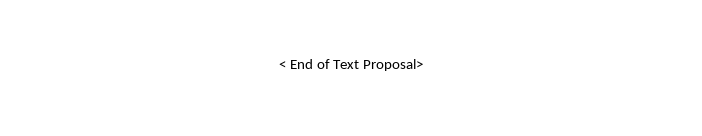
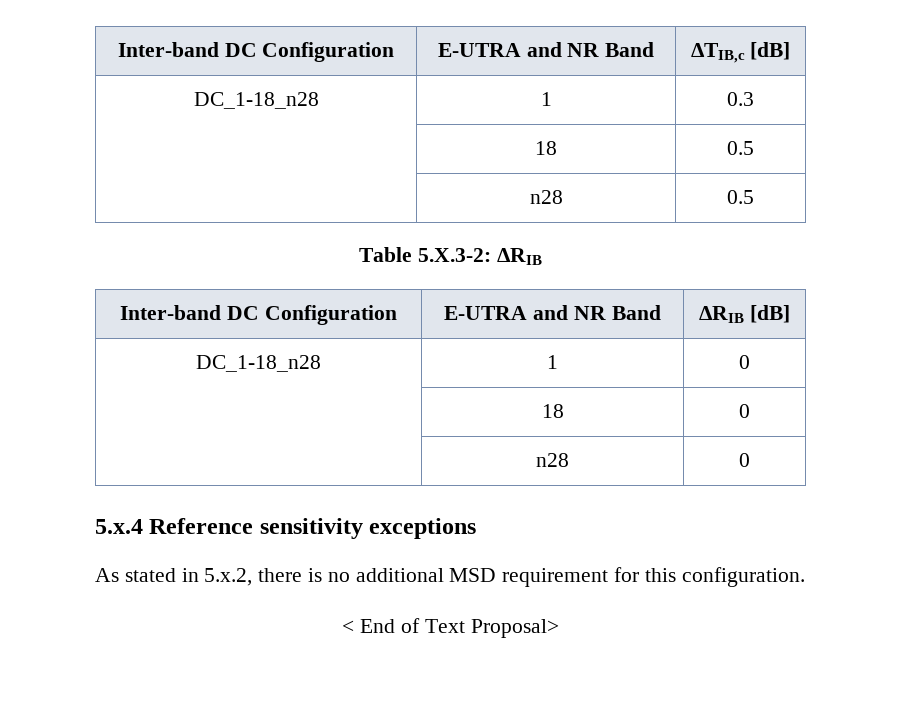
+ Inter-band DC Configuration | E-UTRA and NR Band | ΔTIB,c [dB]
+ DC_1-18_n28 | 1 | 0.3
+ | 18 | 0.5
+ | n28 | 0.5
+ Table 5.X.3-2: ΔRIB
+ Inter-band DC Configuration | E-UTRA and NR Band | ΔRIB [dB]
+ DC_1-18_n28 | 1 | 0
+ | 18 | 0
+ | n28 | 0
+ 5.x.4 Reference sensitivity exceptions
+ As stated in 5.x.2, there is no additional MSD requirement for this configuration.

